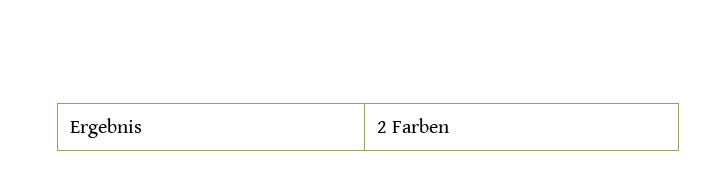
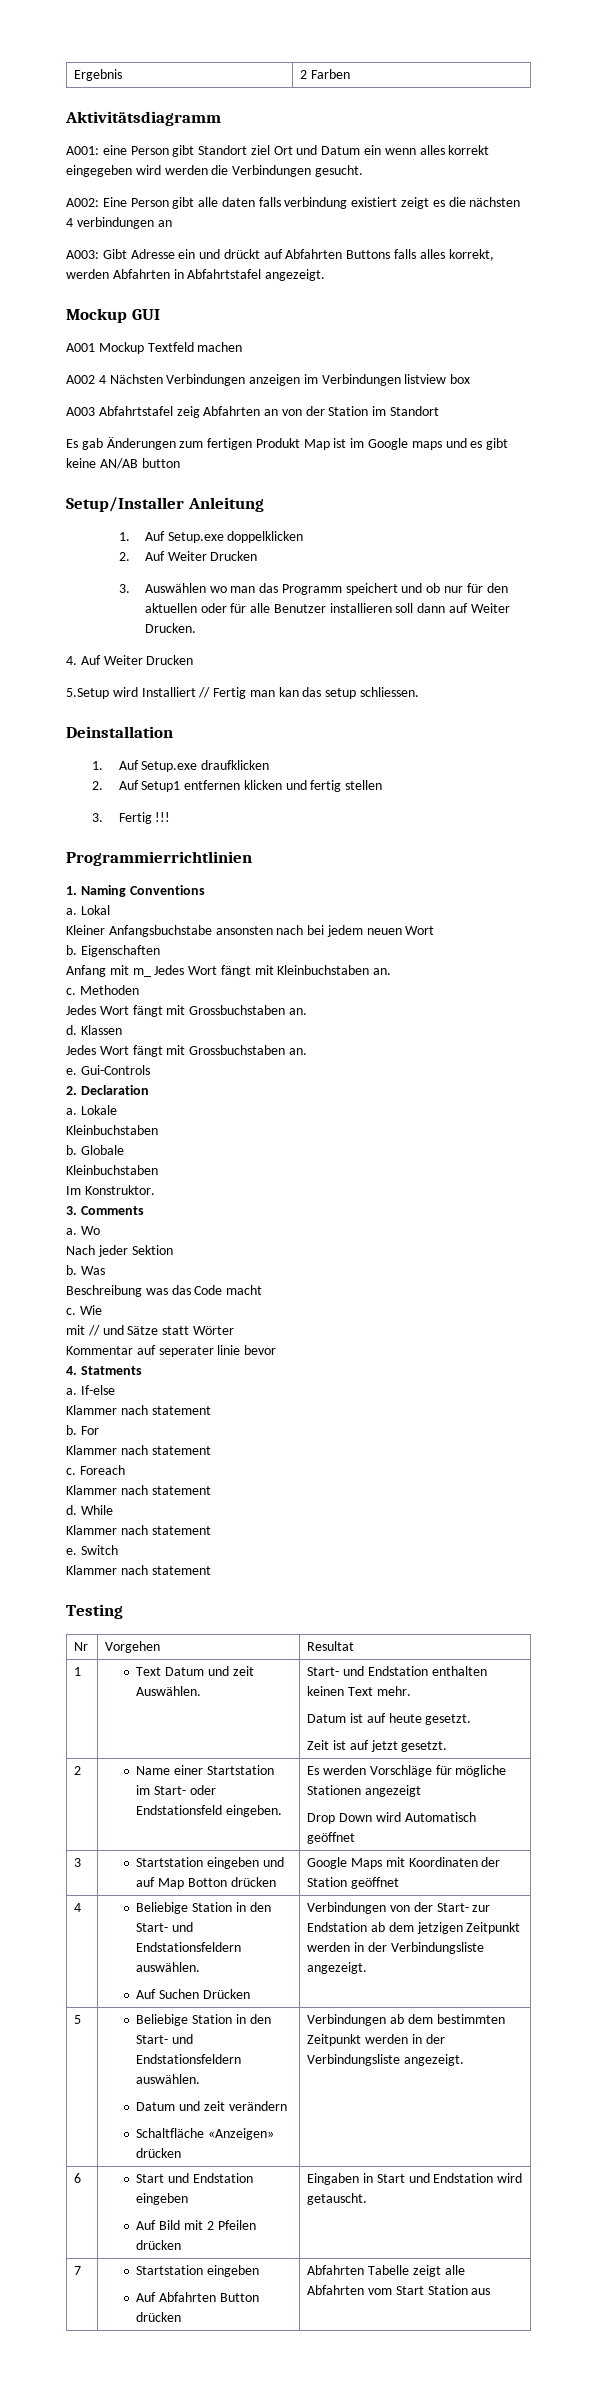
+ Aktivitätsdiagramm
+ A001: eine Person gibt Standort ziel Ort und Datum ein wenn alles korrekt eingegeben wird werden die Verbindungen gesucht.
+ A002: Eine Person gibt alle daten falls verbindung existiert zeigt es die nächsten 4 verbindungen an
+ A003: Gibt Adresse ein und drückt auf Abfahrten Buttons falls alles korrekt, werden Abfahrten in Abfahrtstafel angezeigt.
+ Mockup GUI
+ A001 Mockup Textfeld machen
+ A002 4 Nächsten Verbindungen anzeigen im Verbindungen listview box
+ A003 Abfahrtstafel zeig Abfahrten an von der Station im Standort
+ Es gab Änderungen zum fertigen Produkt Map ist im Google maps und es gibt keine AN/AB button
+ Setup/Installer Anleitung
+ 1. Auf Setup.exe doppelklicken
+ 2. Auf Weiter Drucken
+ 3. Auswählen wo man das Programm speichert und ob nur für den aktuellen oder für alle Benutzer installieren soll dann auf Weiter Drucken.
+ 4. Auf Weiter Drucken
+ 5.Setup wird Installiert // Fertig man kan das setup schliessen.
+ Deinstallation
+ 1. Auf Setup.exe draufklicken
+ 2. Auf Setup1 entfernen klicken und fertig stellen
+ 3. Fertig !!!
+ Programmierrichtlinien
+ 1. Naming Conventions
+ a. Lokal
+ Kleiner Anfangsbuchstabe ansonsten nach bei jedem neuen Wort
+ b. Eigenschaften
+ Anfang mit m_ Jedes Wort fängt mit Kleinbuchstaben an.
+ c. Methoden
+ Jedes Wort fängt mit Grossbuchstaben an.
+ d. Klassen
+ Jedes Wort fängt mit Grossbuchstaben an.
+ e. Gui-Controls
+ 2. Declaration
+ a. Lokale
+ Kleinbuchstaben
+ b. Globale
+ Kleinbuchstaben
+ Im Konstruktor.
+ 3. Comments
+ a. Wo
+ Nach jeder Sektion
+ b. Was
+ Beschreibung was das Code macht
+ c. Wie
+ mit // und Sätze statt Wörter
+ Kommentar auf seperater linie bevor
+ 4. Statments
+ a. If-else
+ Klammer nach statement
+ b. For
+ Klammer nach statement
+ c. Foreach
+ Klammer nach statement
+ d. While
+ Klammer nach statement
+ e. Switch
+ Klammer nach statement
+ Testing
+ Nr | Vorgehen | Resultat
+ 1 | Text Datum und zeit Auswählen. | Start- und Endstation enthalten keinen Text mehr.
+ Datum ist auf heute gesetzt.
+ Zeit ist auf jetzt gesetzt.
+ 2 | Name einer Startstation im Start- oder Endstationsfeld eingeben. | Es werden Vorschläge für mögliche Stationen angezeigt
+ Drop Down wird Automatisch geöffnet
+ 3 | Startstation eingeben und auf Map Botton drücken | Google Maps mit Koordinaten der Station geöffnet
+ 4 | Beliebige Station in den Start- und Endstationsfeldern auswählen.
+ Auf Suchen Drücken | Verbindungen von der Start- zur Endstation ab dem jetzigen Zeitpunkt werden in der Verbindungsliste angezeigt.
+ 5 | Beliebige Station in den Start- und Endstationsfeldern auswählen.
+ Datum und zeit verändern
+ Schaltfläche «Anzeigen» drücken | Verbindungen ab dem bestimmten Zeitpunkt werden in der Verbindungsliste angezeigt.
+ 6 | Start und Endstation eingeben
+ Auf Bild mit 2 Pfeilen drücken | Eingaben in Start und Endstation wird getauscht.
+ 7 | Startstation eingeben
+ Auf Abfahrten Button drücken | Abfahrten Tabelle zeigt alle Abfahrten vom Start Station aus

